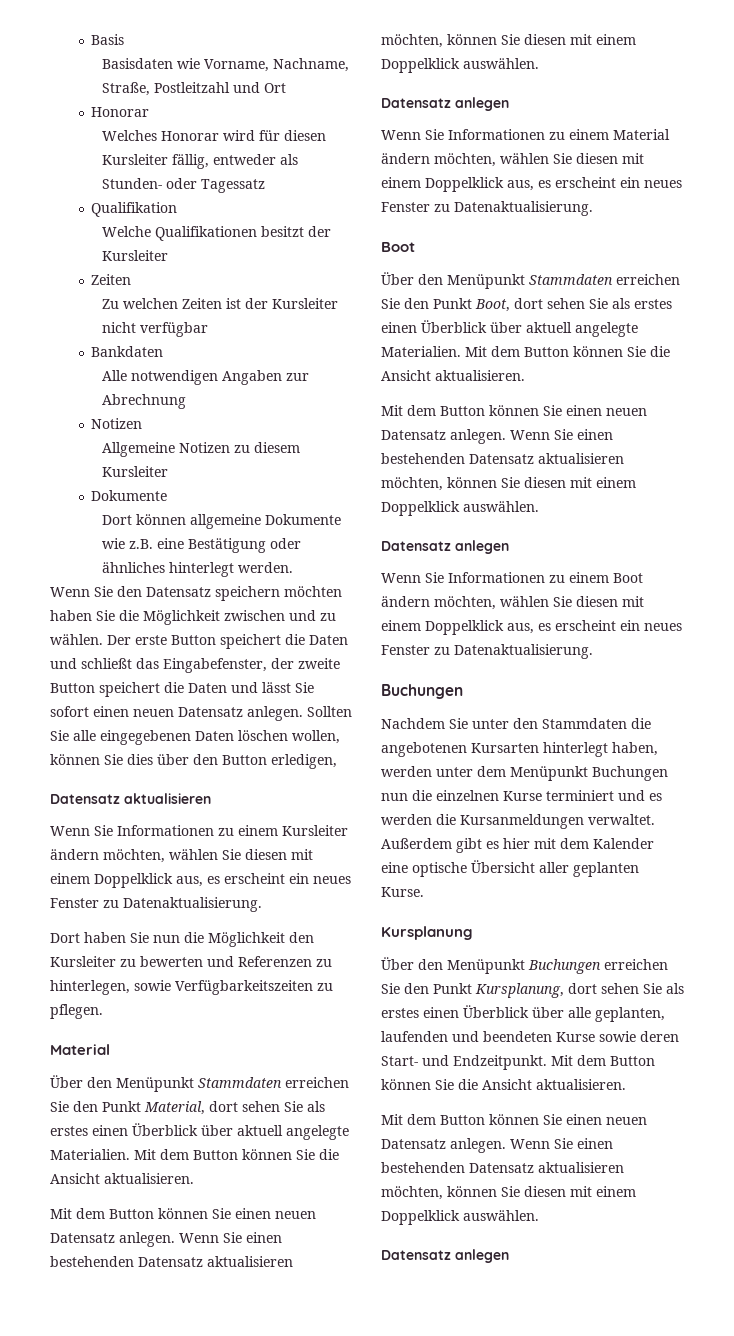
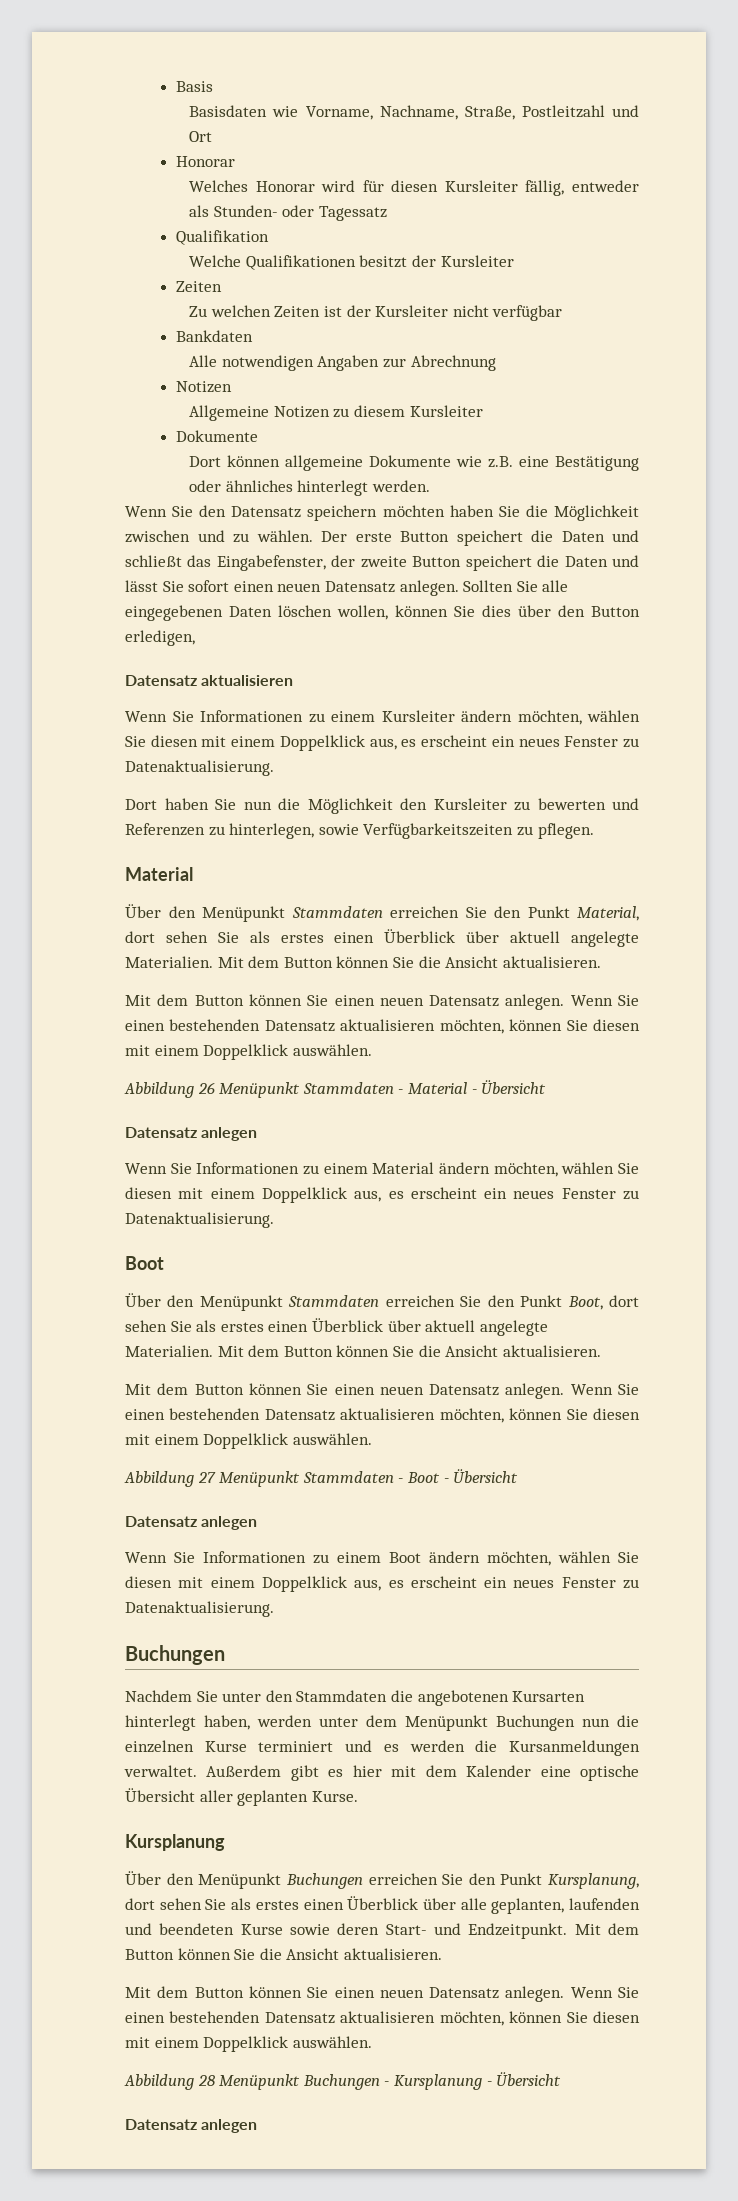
+ Abbildung 26 Menüpunkt Stammdaten - Material - Übersicht
+ Abbildung 27 Menüpunkt Stammdaten - Boot - Übersicht
+ Abbildung 28 Menüpunkt Buchungen - Kursplanung - Übersicht

